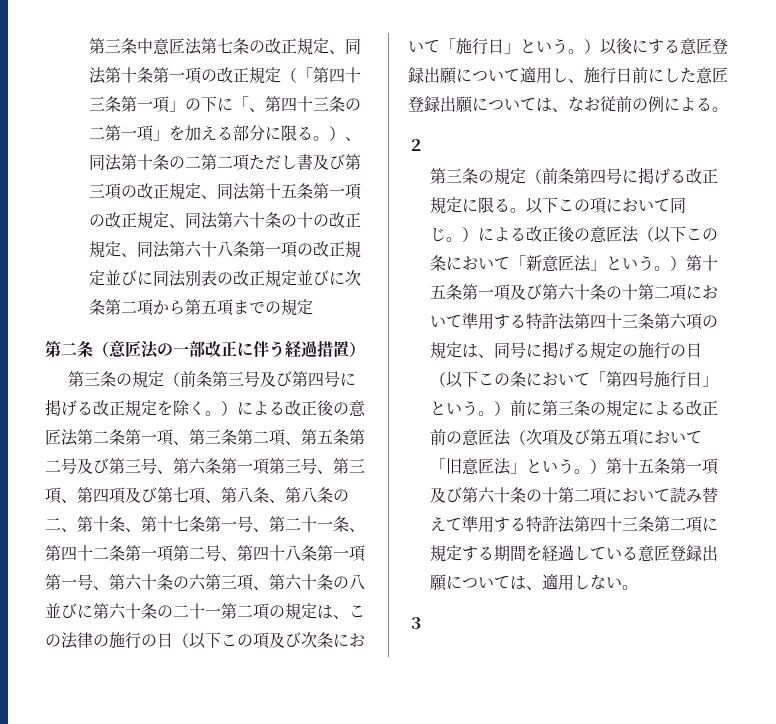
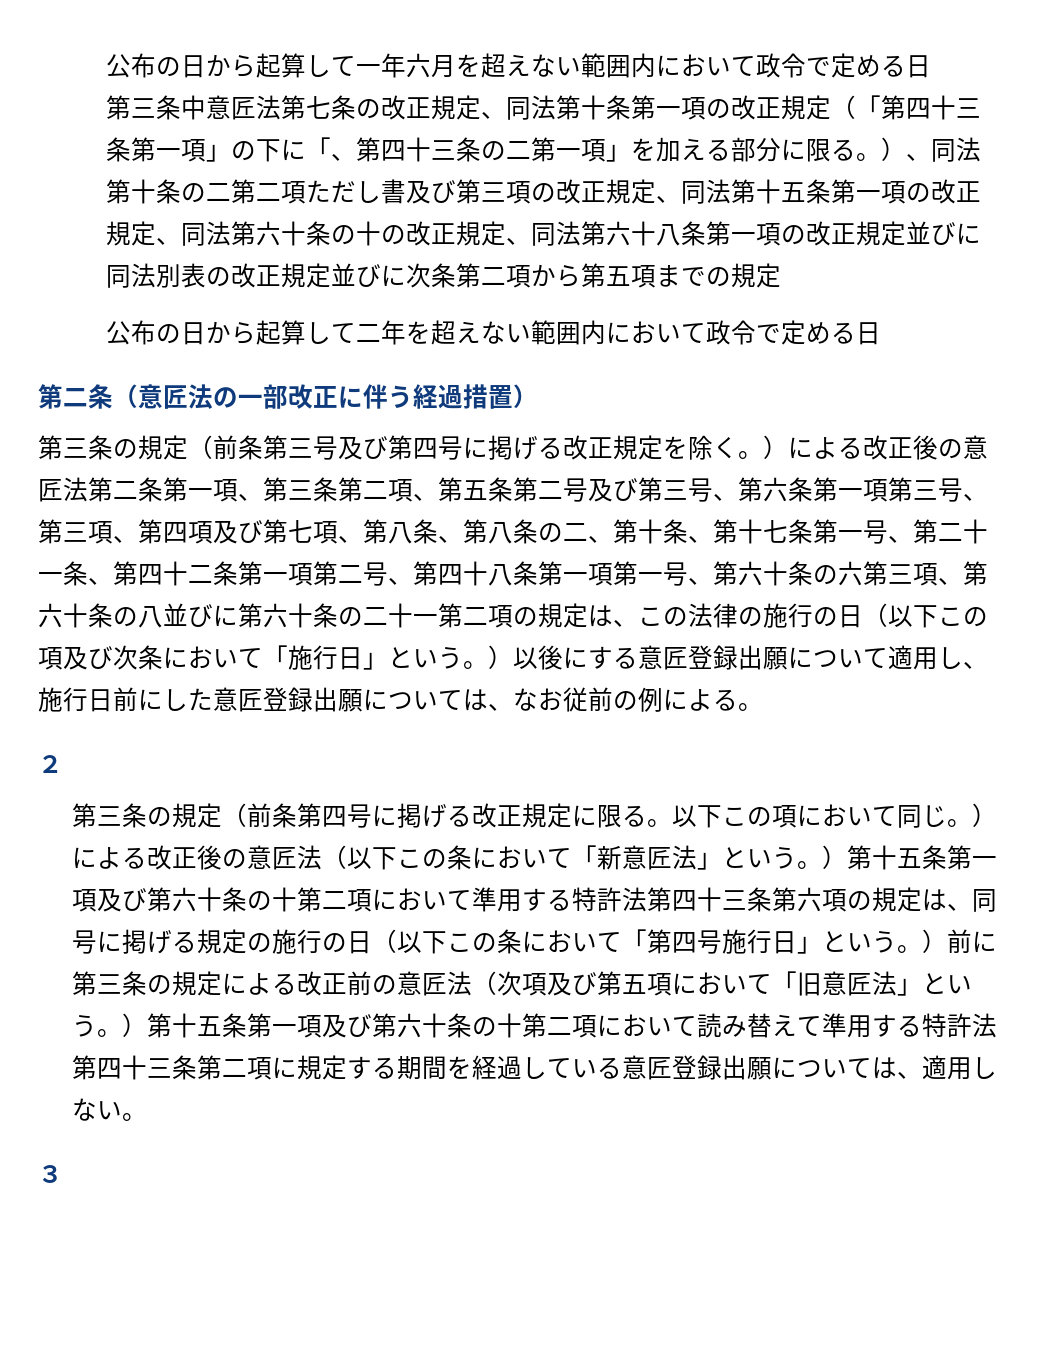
+ 公布の日から起算して一年六月を超えない範囲内において政令で定める日
+ 公布の日から起算して二年を超えない範囲内において政令で定める日

